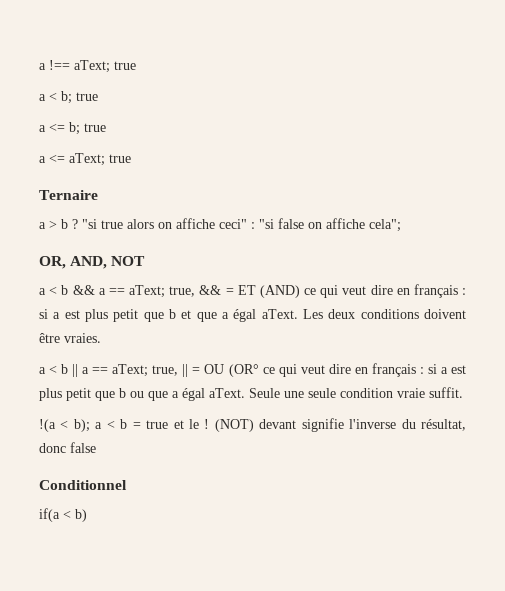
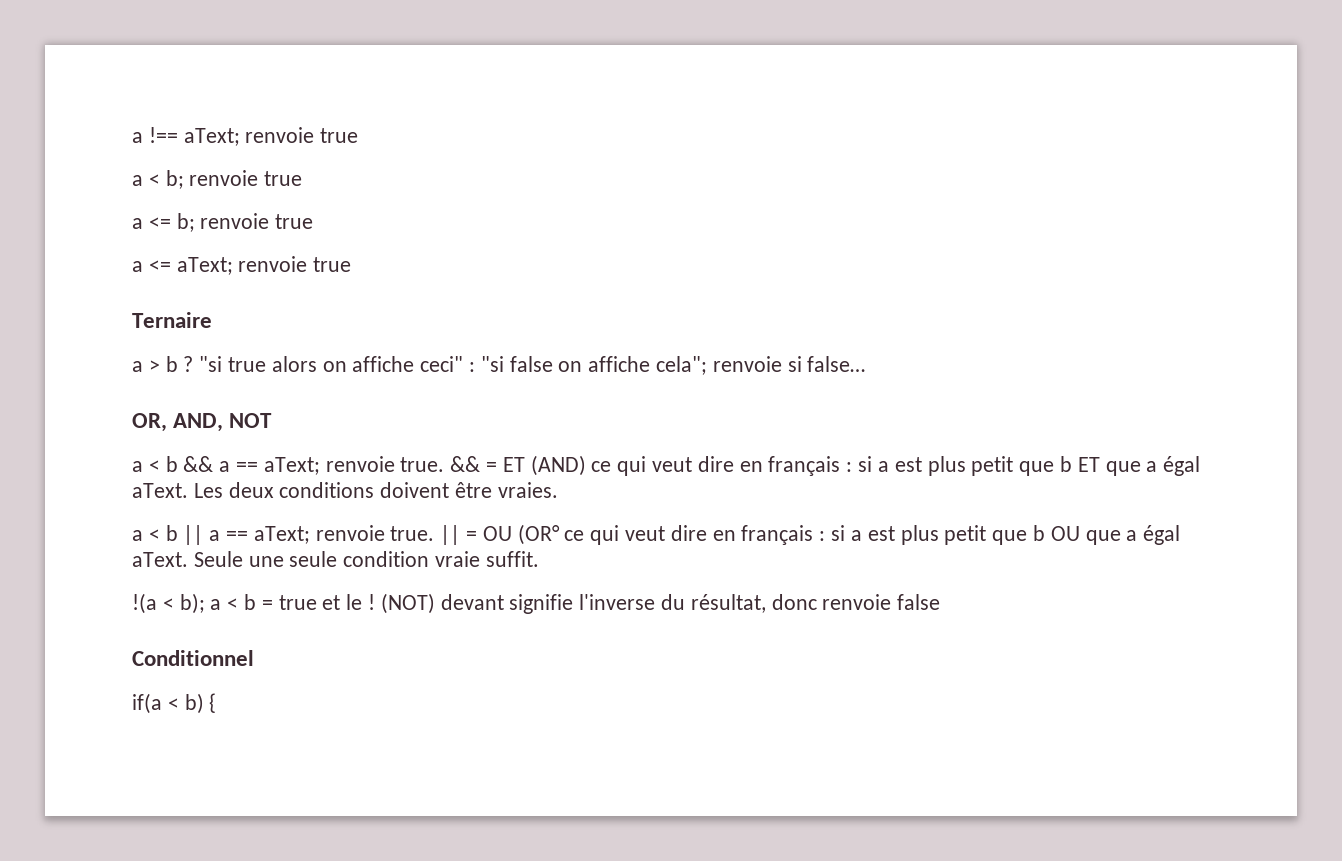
- a !== aText; true
+ a !== aText; renvoie true
- a < b; true
+ a < b; renvoie true
- a <= b; true
+ a <= b; renvoie true
- a <= aText; true
+ a <= aText; renvoie true
- "si true alors on affiche ceci" : "si false on affiche cela";
+ "si true alors on affiche ceci" : "si false on affiche cela"; renvoie si false…
- a < b && a == aText; true, && = ET (AND) ce qui veut dire en français : si a est plus petit que b et que a égal aText.
+ a < b && a == aText; renvoie true. && = ET (AND) ce qui veut dire en français : si a est plus petit que b ET que a égal aText.
- a < b || a == aText; true, || = OU (OR° ce qui veut dire en français : si a est plus petit que b ou que a égal aText.
+ a < b || a == aText; renvoie true. || = OU (OR° ce qui veut dire en français : si a est plus petit que b OU que a égal aText.
- (NOT) devant signifie l'inverse du résultat, donc false
+ (NOT) devant signifie l'inverse du résultat, donc renvoie false
- if(a < b)
+ if(a < b) {

